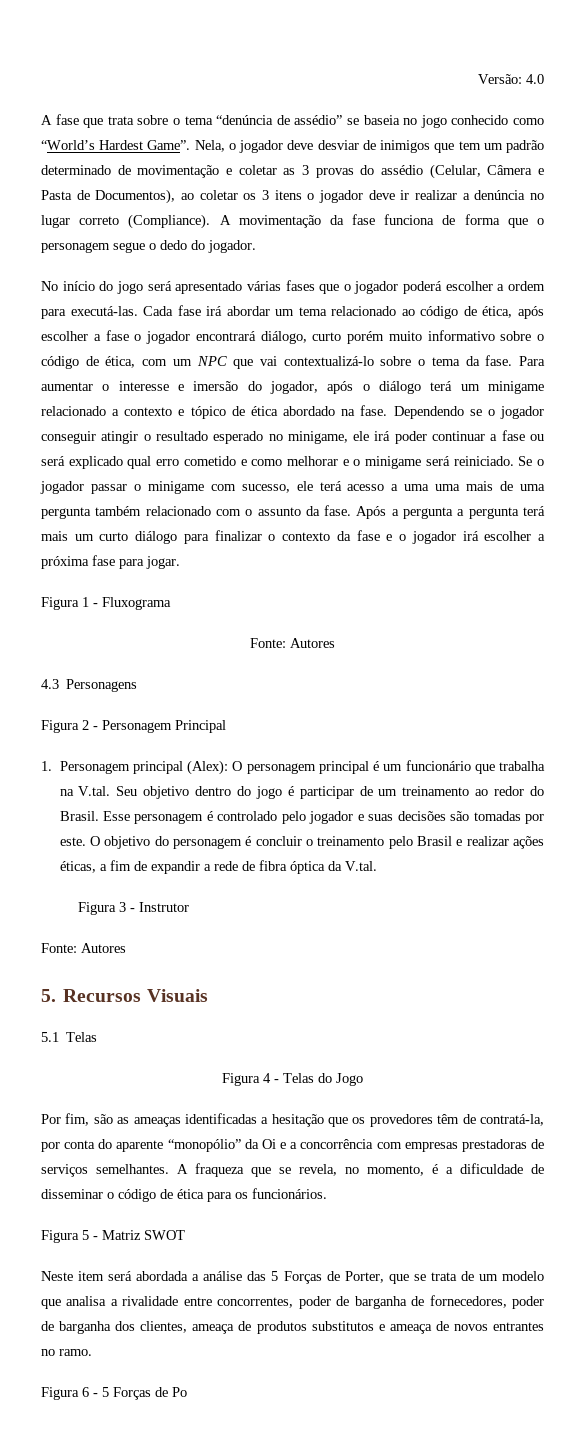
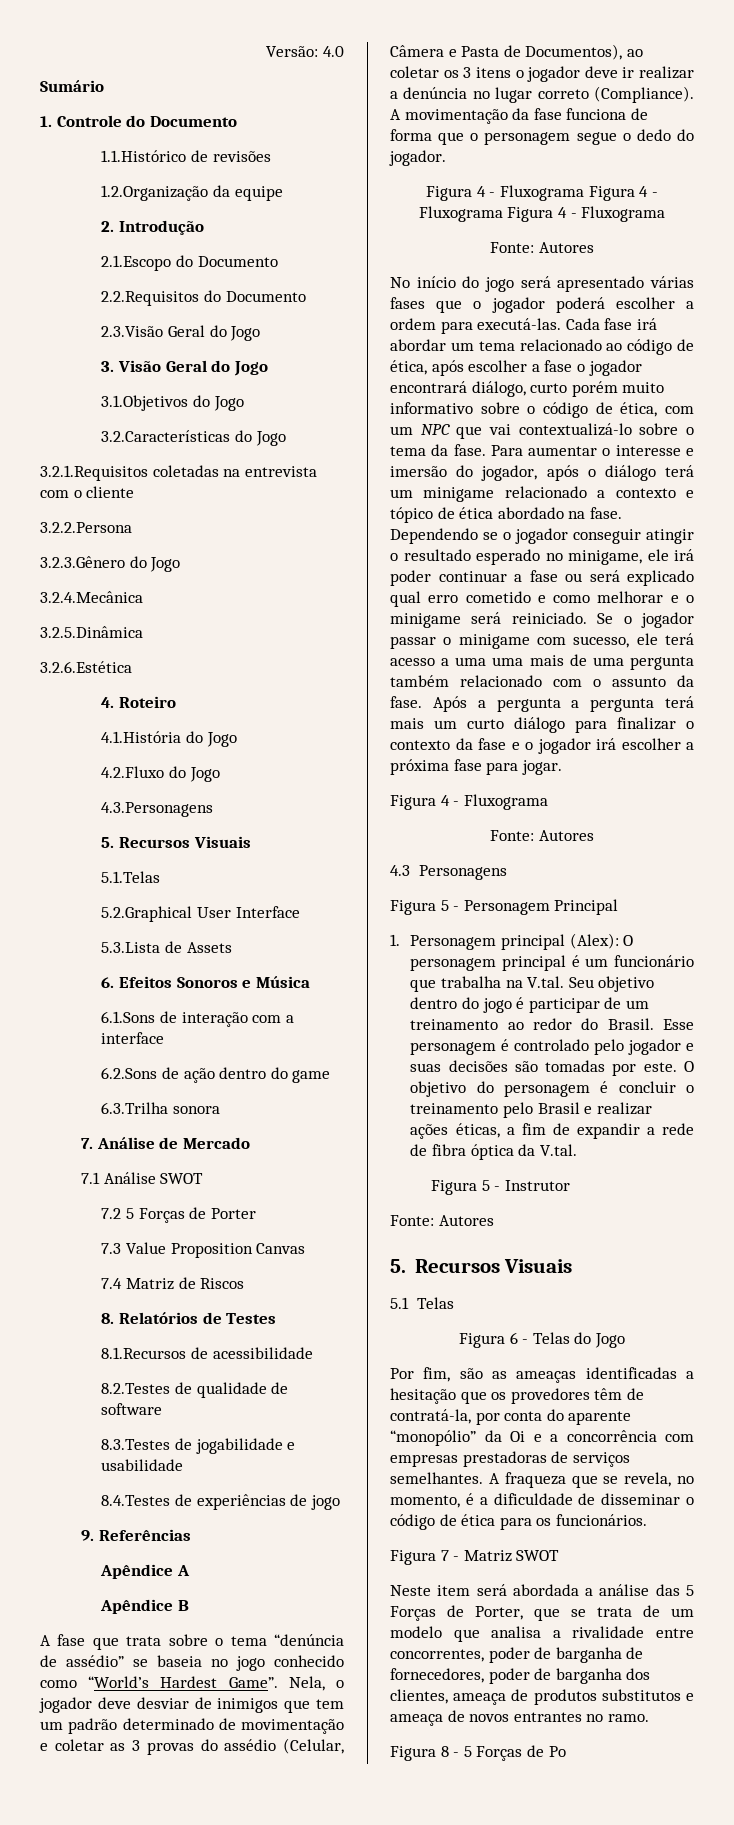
+ Sumário
+ 1. Controle do Documento
+ 1.1.Histórico de revisões
+ 1.2.Organização da equipe
+ 2. Introdução
+ 2.1.Escopo do Documento
+ 2.2.Requisitos do Documento
+ 2.3.Visão Geral do Jogo
+ 3. Visão Geral do Jogo
+ 3.1.Objetivos do Jogo
+ 3.2.Características do Jogo
+ 3.2.1.Requisitos coletadas na entrevista com o cliente
+ 3.2.2.Persona
+ 3.2.3.Gênero do Jogo
+ 3.2.4.Mecânica
+ 3.2.5.Dinâmica
+ 3.2.6.Estética
+ 4. Roteiro
+ 4.1.História do Jogo
+ 4.2.Fluxo do Jogo
+ 4.3.Personagens
+ 5. Recursos Visuais
+ 5.1.Telas
+ 5.2.Graphical User Interface
+ 5.3.Lista de Assets
+ 6. Efeitos Sonoros e Música
+ 6.1.Sons de interação com a interface
+ 6.2.Sons de ação dentro do game
+ 6.3.Trilha sonora
+ 7. Análise de Mercado
+ 7.1 Análise SWOT
+ 7.2 5 Forças de Porter
+ 7.3 Value Proposition Canvas
+ 7.4 Matriz de Riscos
+ 8. Relatórios de Testes
+ 8.1.Recursos de acessibilidade
+ 8.2.Testes de qualidade de software
+ 8.3.Testes de jogabilidade e usabilidade
+ 8.4.Testes de experiências de jogo
+ 9. Referências
+ Apêndice A
+ Apêndice B
+ Figura 4 - Fluxograma Figura 4 - Fluxograma Figura 4 - Fluxograma
+ Fonte: Autores
  Após a pergunta a pergunta terá mais um curto diálogo para finalizar o contexto da fase e o jogador irá escolher a próxima fase para jogar.
- Figura 1 - Fluxograma
+ Figura 4 - Fluxograma
- Figura 2 - Personagem Principal
+ Figura 5 - Personagem Principal
- Figura 3 - Instrutor
+ Figura 5 - Instrutor
- Figura 4 - Telas do Jogo
+ Figura 6 - Telas do Jogo
- Figura 5 - Matriz SWOT
+ Figura 7 - Matriz SWOT
- Figura 6 - 5 Forças de Po
+ Figura 8 - 5 Forças de Po

